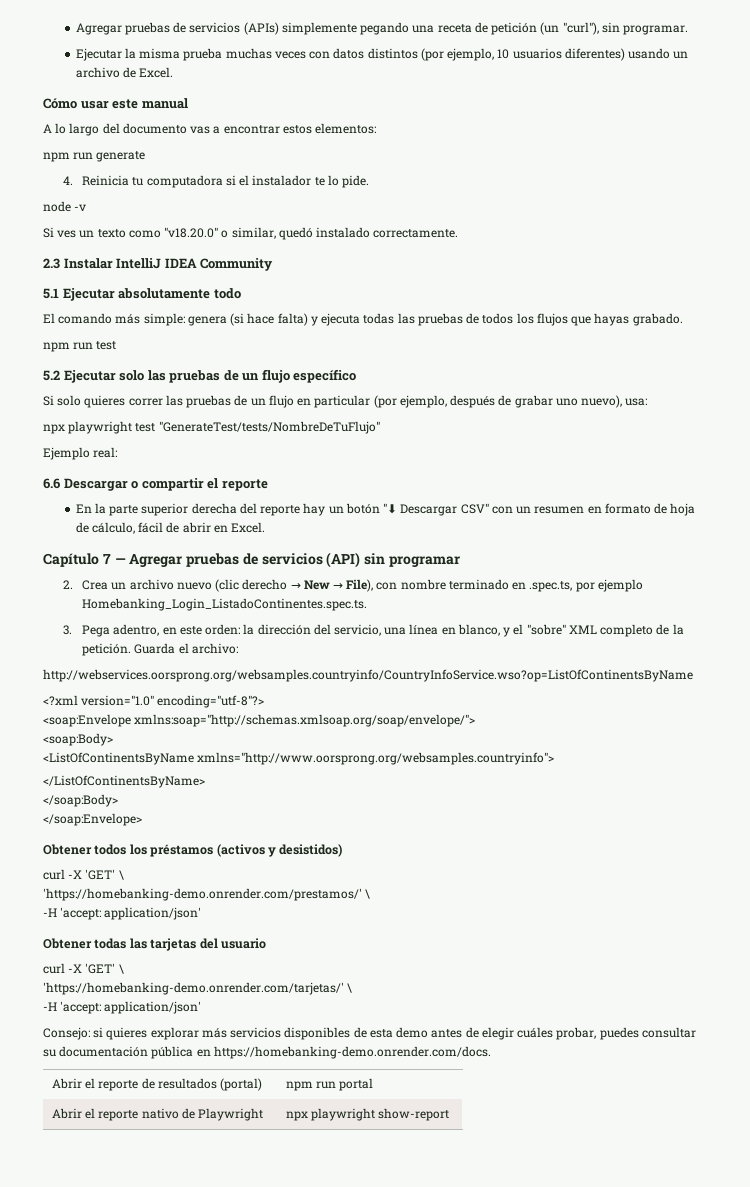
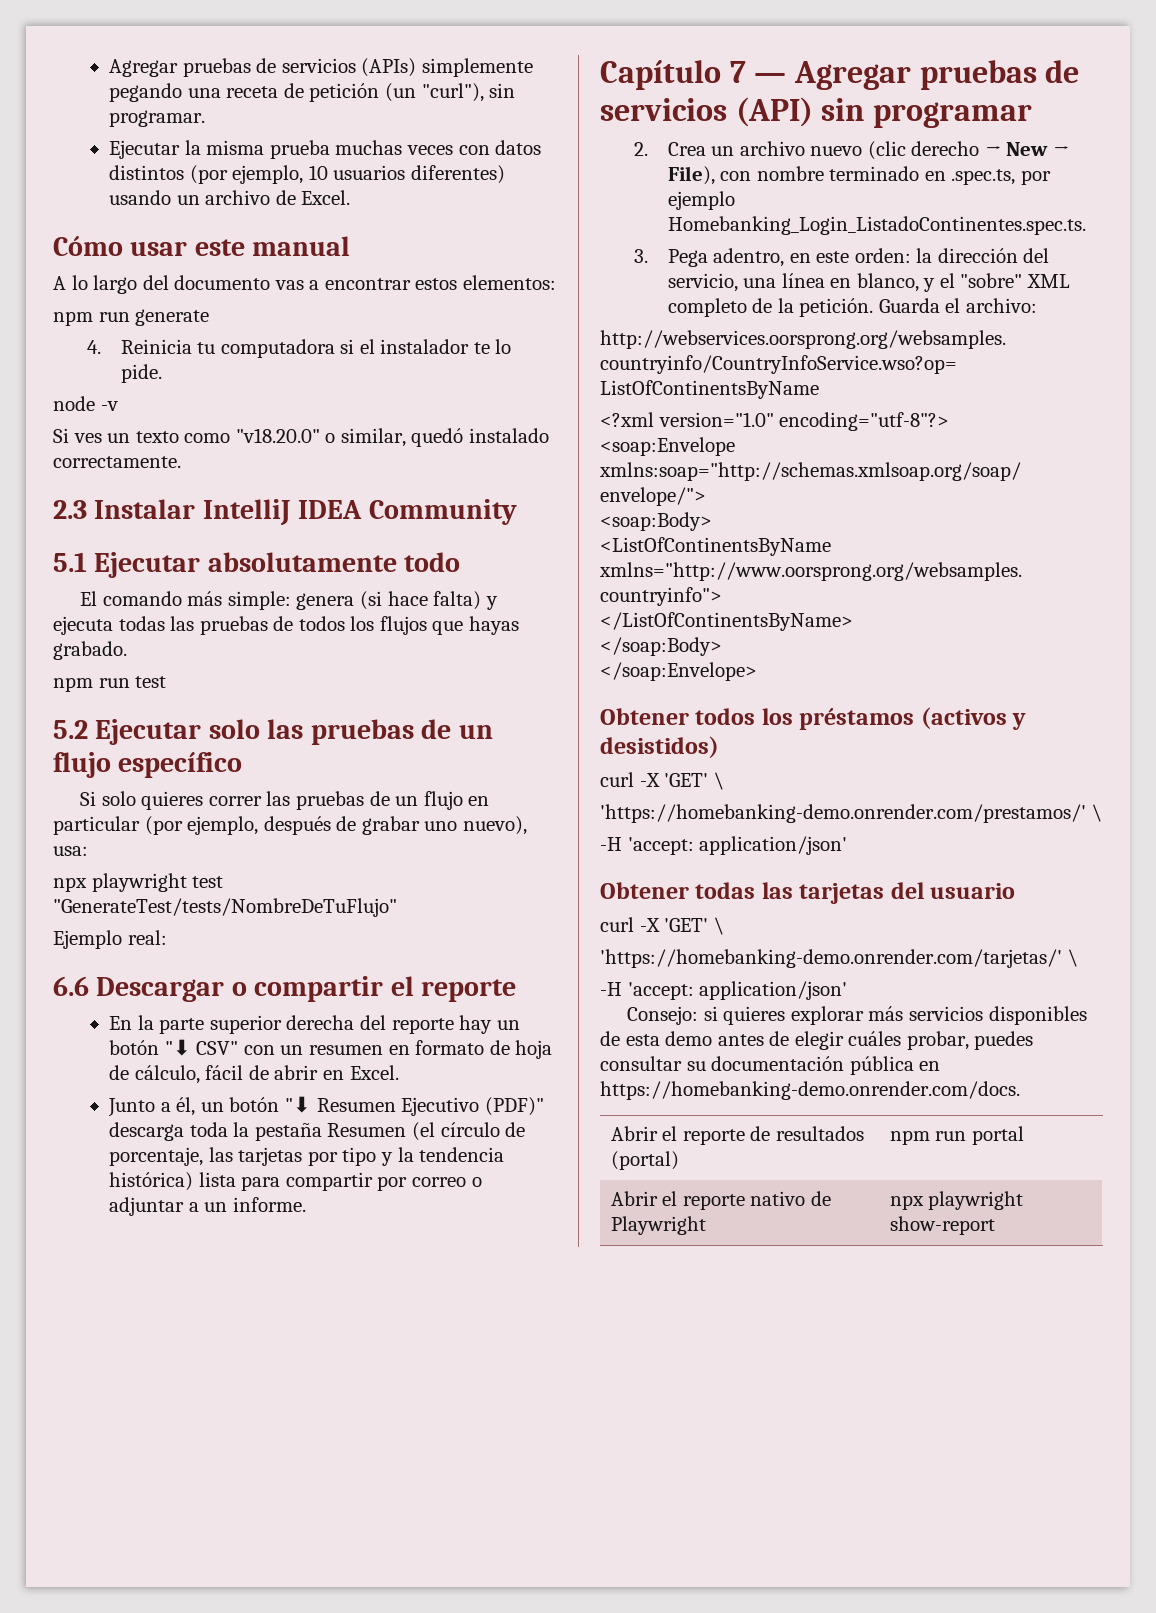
- En la parte superior derecha del reporte hay un botón "⬇ Descargar CSV" con un resumen en formato de hoja de cálculo, fácil de abrir en Excel.
+ En la parte superior derecha del reporte hay un botón "⬇ CSV" con un resumen en formato de hoja de cálculo, fácil de abrir en Excel.
+ Junto a él, un botón "⬇ Resumen Ejecutivo (PDF)" descarga toda la pestaña Resumen (el círculo de porcentaje, las tarjetas por tipo y la tendencia histórica) lista para compartir por correo o adjuntar a un informe.

